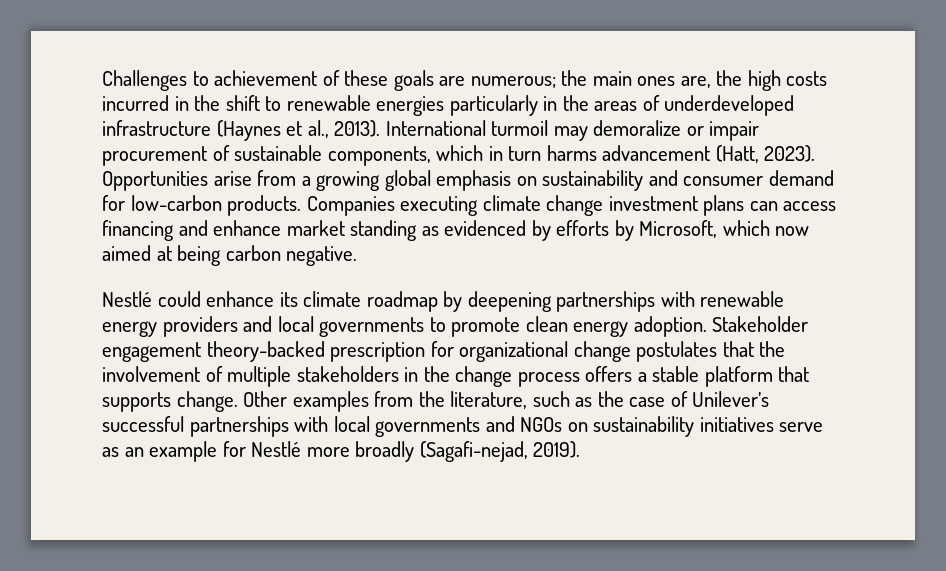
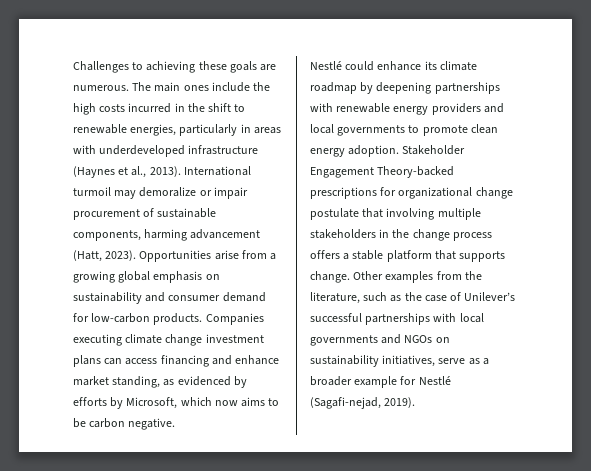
- Challenges to achievement of these goals are numerous; the main ones are, the high costs incurred in the shift to renewable energies particularly in the areas of underdeveloped infrastructure (Haynes et al., 2013).
+ Challenges to achieving these goals are numerous. The main ones include the high costs incurred in the shift to renewable energies, particularly in areas with underdeveloped infrastructure (Haynes et al., 2013).
- International turmoil may demoralize or impair procurement of sustainable components, which in turn harms advancement (Hatt, 2023).
+ International turmoil may demoralize or impair procurement of sustainable components, harming advancement (Hatt, 2023).
- Companies executing climate change investment plans can access financing and enhance market standing as evidenced by efforts by Microsoft, which now aimed at being carbon negative.
+ Companies executing climate change investment plans can access financing and enhance market standing, as evidenced by efforts by Microsoft, which now aims to be carbon negative.
- Stakeholder engagement theory-backed prescription for organizational change postulates that the involvement of multiple stakeholders in the change process offers a stable platform that supports change.
+ Stakeholder Engagement Theory-backed prescriptions for organizational change postulate that involving multiple stakeholders in the change process offers a stable platform that supports change.
- Other examples from the literature, such as the case of Unilever’s successful partnerships with local governments and NGOs on sustainability initiatives serve as an example for Nestlé more broadly (Sagafi-nejad, 2019).
+ Other examples from the literature, such as the case of Unilever’s successful partnerships with local governments and NGOs on sustainability initiatives, serve as a broader example for Nestlé (Sagafi-nejad, 2019).

